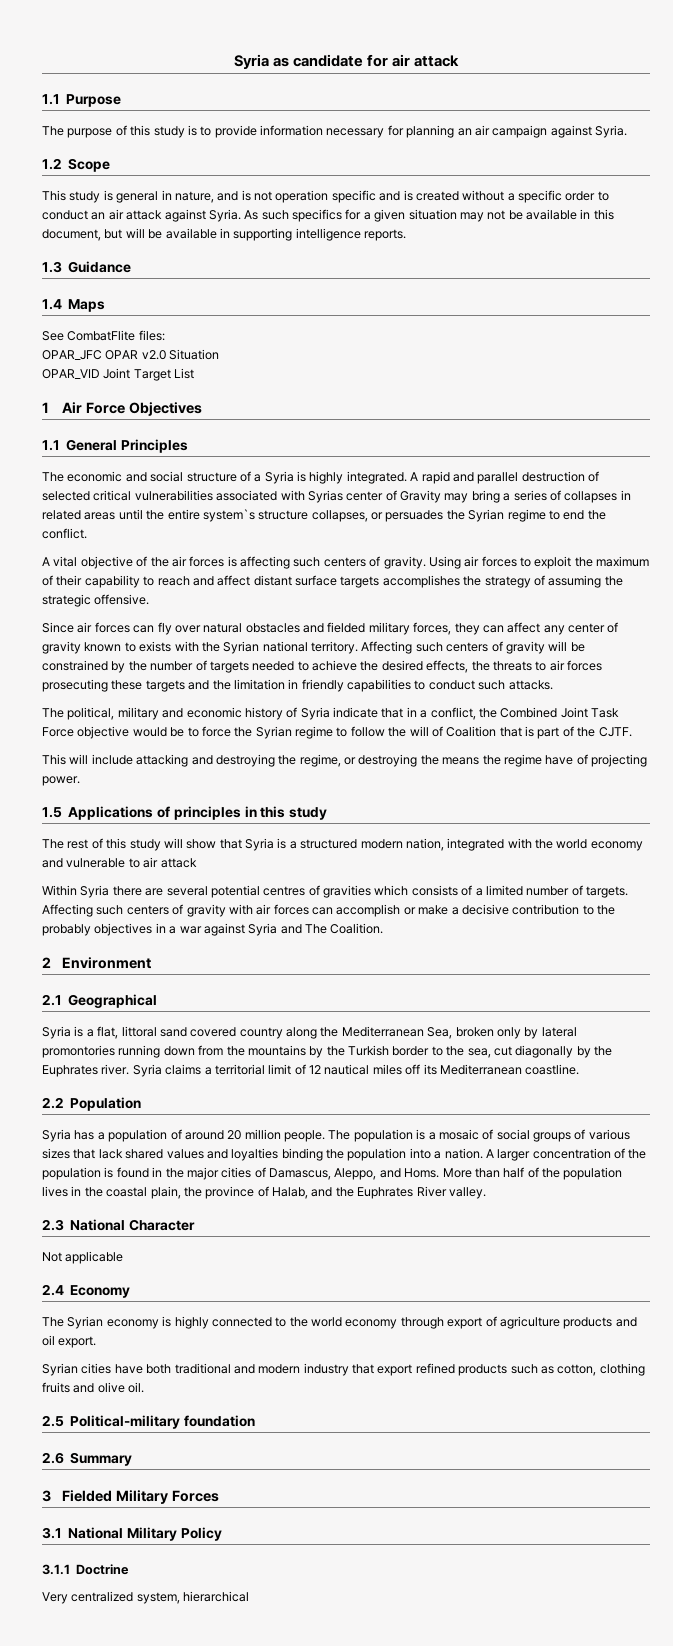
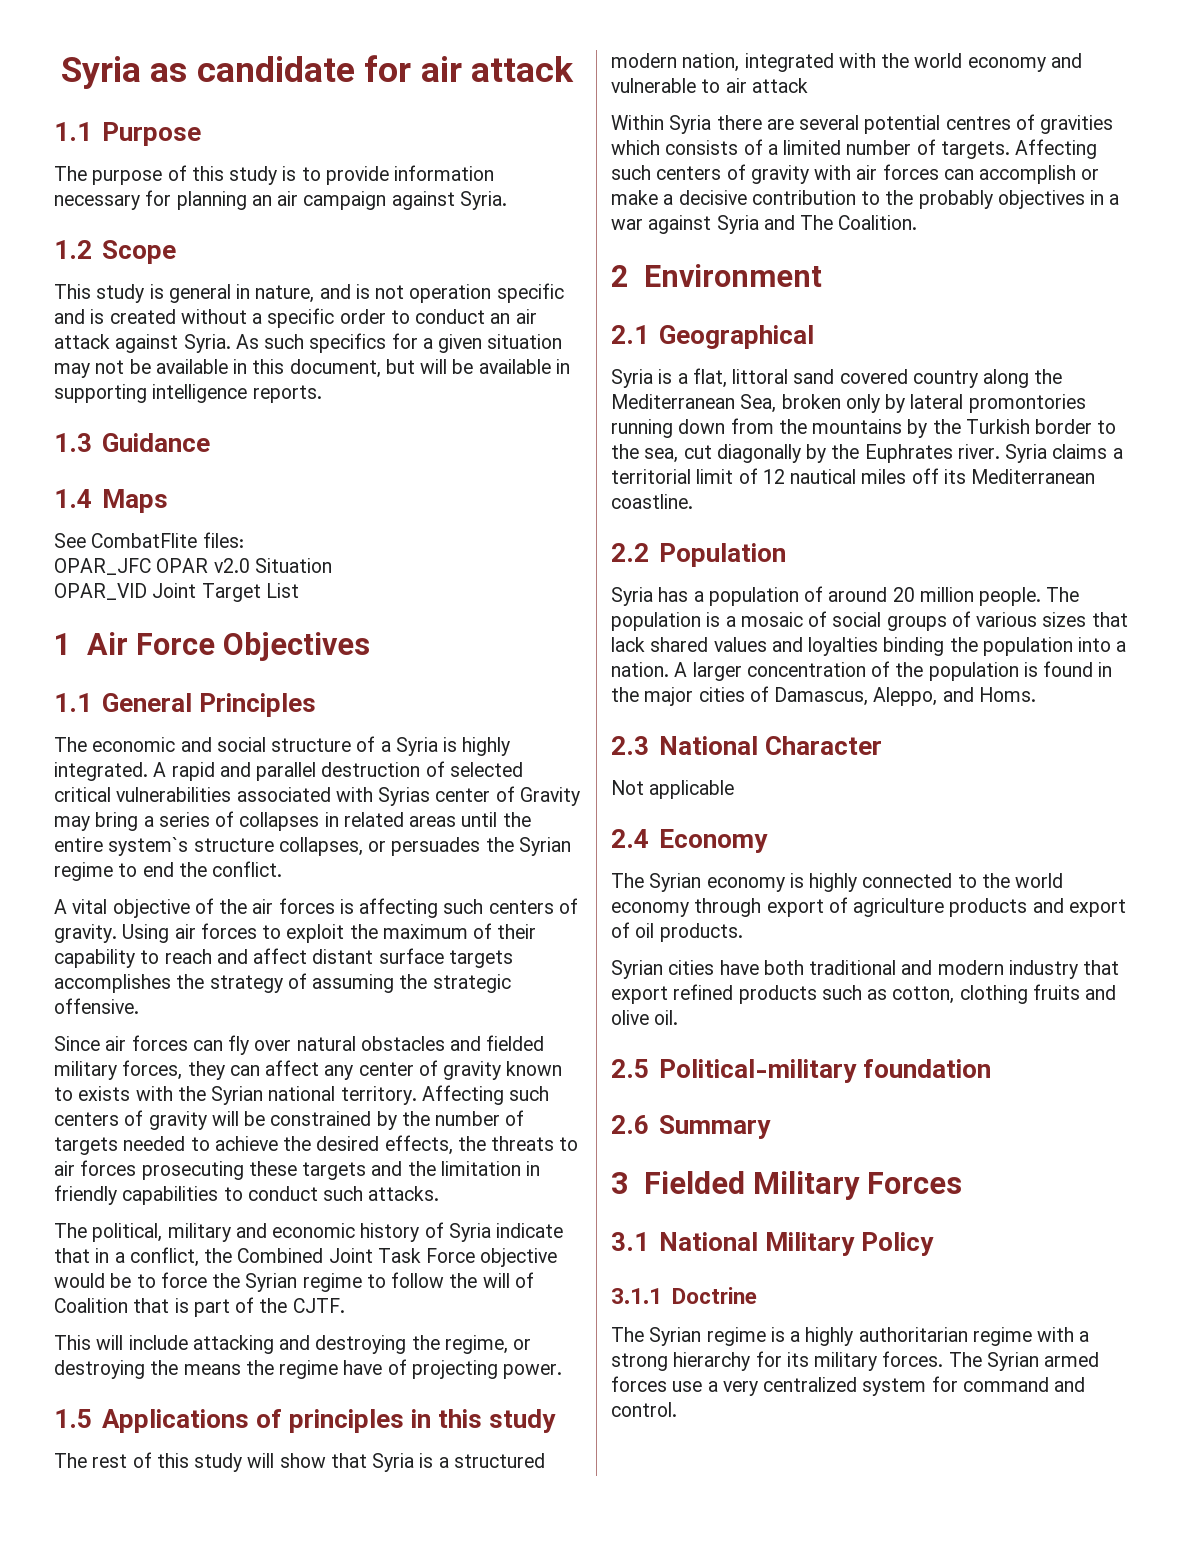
- More than half of the population lives in the coastal plain, the province of Halab, and the Euphrates River valley.
- The Syrian economy is highly connected to the world economy through export of agriculture products and oil export.
+ The Syrian economy is highly connected to the world economy through export of agriculture products and export of oil products.
- Very centralized system, hierarchical
+ The Syrian regime is a highly authoritarian regime with a strong hierarchy for its military forces. The Syrian armed forces use a very centralized system for command and control.

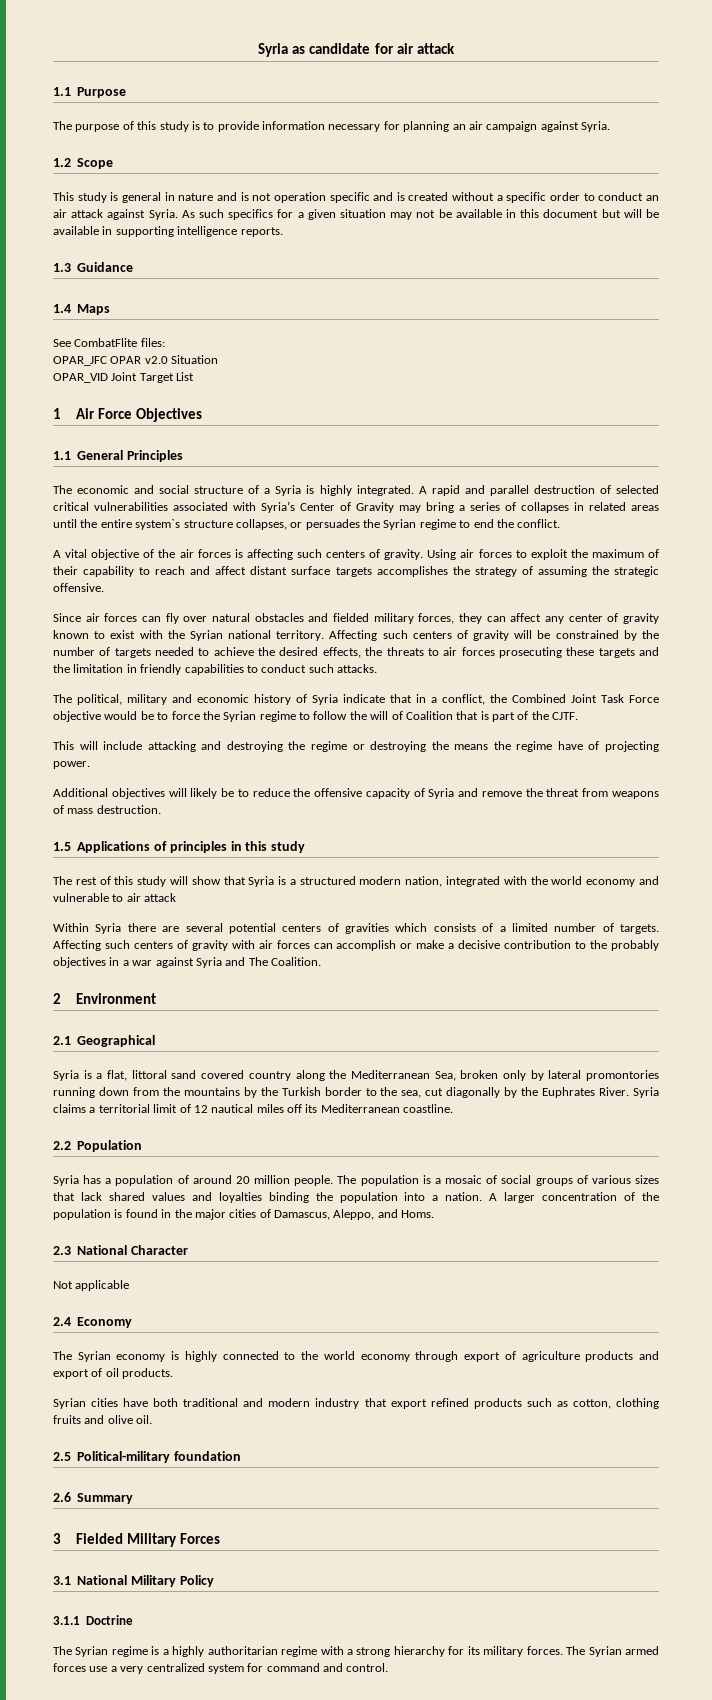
- This study is general in nature, and is not operation specific and is created without a specific order to conduct an air attack against Syria.
+ This study is general in nature and is not operation specific and is created without a specific order to conduct an air attack against Syria.
- As such specifics for a given situation may not be available in this document, but will be available in supporting intelligence reports.
+ As such specifics for a given situation may not be available in this document but will be available in supporting intelligence reports.
- A rapid and parallel destruction of selected critical vulnerabilities associated with Syrias center of Gravity may bring a series of collapses in related areas until the entire system`s structure collapses, or persuades the Syrian regime to end the conflict.
+ A rapid and parallel destruction of selected critical vulnerabilities associated with Syria’s Center of Gravity may bring a series of collapses in related areas until the entire system`s structure collapses, or persuades the Syrian regime to end the conflict.
- Since air forces can fly over natural obstacles and fielded military forces, they can affect any center of gravity known to exists with the Syrian national territory.
+ Since air forces can fly over natural obstacles and fielded military forces, they can affect any center of gravity known to exist with the Syrian national territory.
- This will include attacking and destroying the regime, or destroying the means the regime have of projecting power.
+ This will include attacking and destroying the regime or destroying the means the regime have of projecting power.
+ Additional objectives will likely be to reduce the offensive capacity of Syria and remove the threat from weapons of mass destruction.
- Within Syria there are several potential centres of gravities which consists of a limited number of targets.
+ Within Syria there are several potential centers of gravities which consists of a limited number of targets.
- Syria is a flat, littoral sand covered country along the Mediterranean Sea, broken only by lateral promontories running down from the mountains by the Turkish border to the sea, cut diagonally by the Euphrates river.
+ Syria is a flat, littoral sand covered country along the Mediterranean Sea, broken only by lateral promontories running down from the mountains by the Turkish border to the sea, cut diagonally by the Euphrates River.

